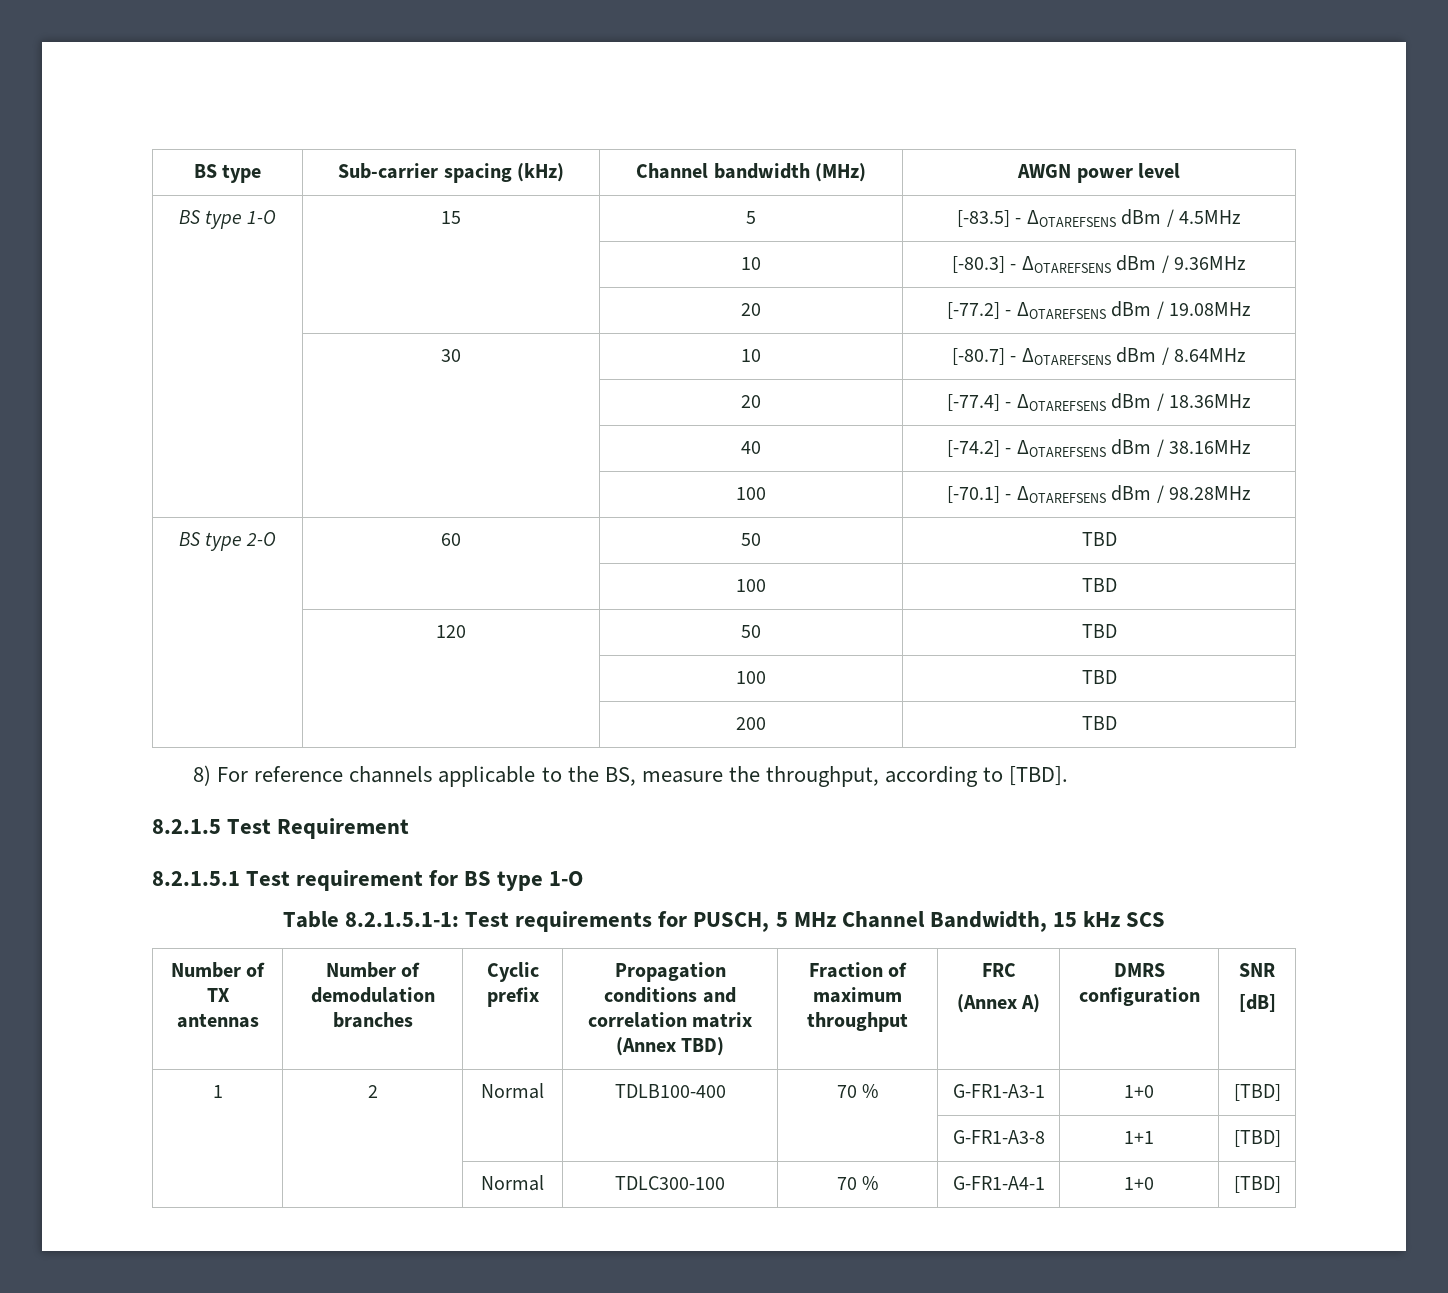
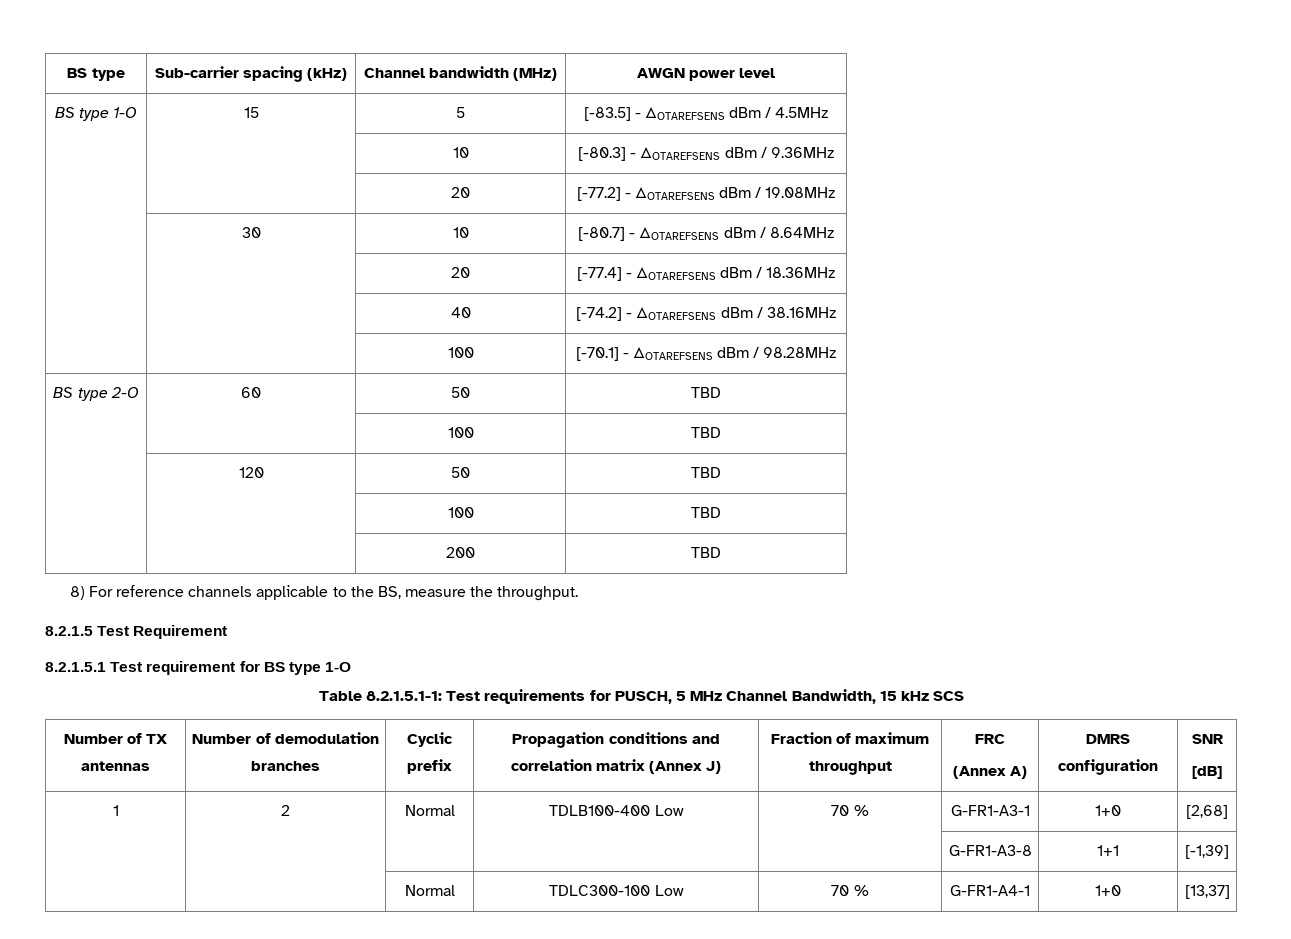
- 8) For reference channels applicable to the BS, measure the throughput, according to [TBD].
+ 8) For reference channels applicable to the BS, measure the throughput.
- Number of TX antennas | Number of demodulation branches | Cyclic prefix | Propagation conditions and correlation matrix (Annex TBD) | Fraction of maximum throughput | FRC
+ Number of TX antennas | Number of demodulation branches | Cyclic prefix | Propagation conditions and correlation matrix (Annex J) | Fraction of maximum throughput | FRC
- 1 | 2 | Normal | TDLB100-400 | 70 % | G-FR1-A3-1 | 1+0 | [TBD]
+ 1 | 2 | Normal | TDLB100-400 Low | 70 % | G-FR1-A3-1 | 1+0 | [2,68]
- | | | | | G-FR1-A3-8 | 1+1 | [TBD]
+ | | | | | G-FR1-A3-8 | 1+1 | [-1,39]
- | | Normal | TDLC300-100 | 70 % | G-FR1-A4-1 | 1+0 | [TBD]
+ | | Normal | TDLC300-100 Low | 70 % | G-FR1-A4-1 | 1+0 | [13,37]

